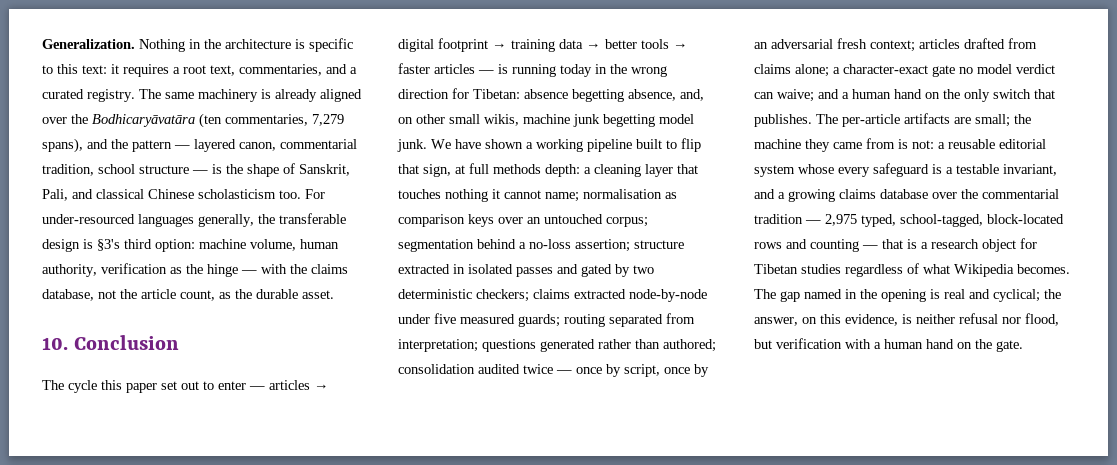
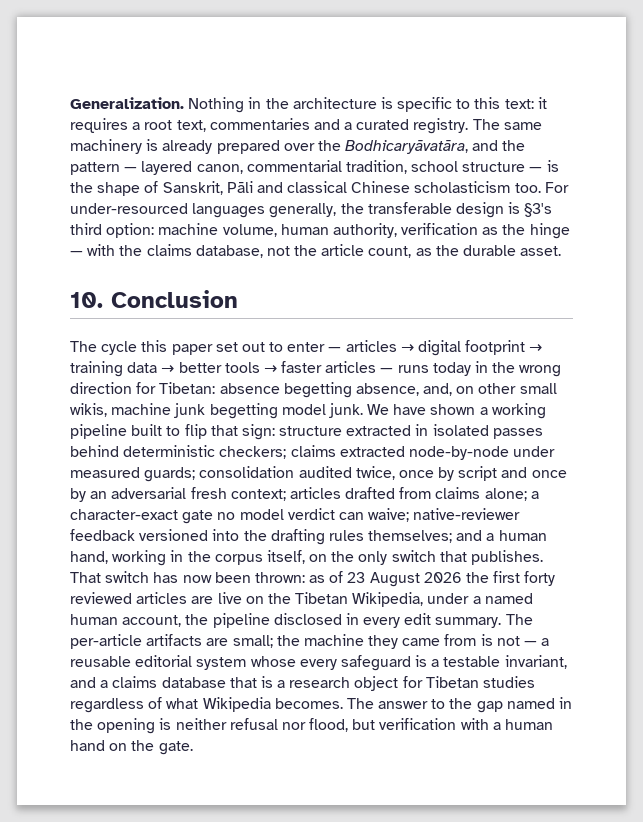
- Nothing in the architecture is specific to this text: it requires a root text, commentaries, and a curated registry.
+ Nothing in the architecture is specific to this text: it requires a root text, commentaries and a curated registry.
- The same machinery is already aligned over the Bodhicaryāvatāra (ten commentaries, 7,279 spans), and the pattern — layered canon, commentarial tradition, school structure — is the shape of Sanskrit, Pali, and classical Chinese scholasticism too.
+ The same machinery is already prepared over the Bodhicaryāvatāra, and the pattern — layered canon, commentarial tradition, school structure — is the shape of Sanskrit, Pāli and classical Chinese scholasticism too.
- The cycle this paper set out to enter — articles → digital footprint → training data → better tools → faster articles — is running today in the wrong direction for Tibetan: absence begetting absence, and, on other small wikis, machine junk begetting model junk.
+ The cycle this paper set out to enter — articles → digital footprint → training data → better tools → faster articles — runs today in the wrong direction for Tibetan: absence begetting absence, and, on other small wikis, machine junk begetting model junk.
- We have shown a working pipeline built to flip that sign, at full methods depth: a cleaning layer that touches nothing it cannot name; normalisation as comparison keys over an untouched corpus; segmentation behind a no-loss assertion; structure extracted in isolated passes and gated by two deterministic checkers; claims extracted node-by-node under five measured guards; routing separated from interpretation; questions generated rather than authored; consolidation audited twice — once by script, once by an adversarial fresh context; articles drafted from claims alone; a character-exact gate no model verdict can waive; and a human hand on the only switch that publishes.
+ We have shown a working pipeline built to flip that sign: structure extracted in isolated passes behind deterministic checkers; claims extracted node-by-node under measured guards; consolidation audited twice, once by script and once by an adversarial fresh context; articles drafted from claims alone; a character-exact gate no model verdict can waive; native-reviewer feedback versioned into the drafting rules themselves; and a human hand, working in the corpus itself, on the only switch that publishes.
+ That switch has now been thrown: as of 23 August 2026 the first forty reviewed articles are live on the Tibetan Wikipedia, under a named human account, the pipeline disclosed in every edit summary.
- The per-article artifacts are small; the machine they came from is not: a reusable editorial system whose every safeguard is a testable invariant, and a growing claims database over the commentarial tradition — 2,975 typed, school-tagged, block-located rows and counting — that is a research object for Tibetan studies regardless of what Wikipedia becomes.
+ The per-article artifacts are small; the machine they came from is not — a reusable editorial system whose every safeguard is a testable invariant, and a claims database that is a research object for Tibetan studies regardless of what Wikipedia becomes.
- The gap named in the opening is real and cyclical; the answer, on this evidence, is neither refusal nor flood, but verification with a human hand on the gate.
+ The answer to the gap named in the opening is neither refusal nor flood, but verification with a human hand on the gate.

